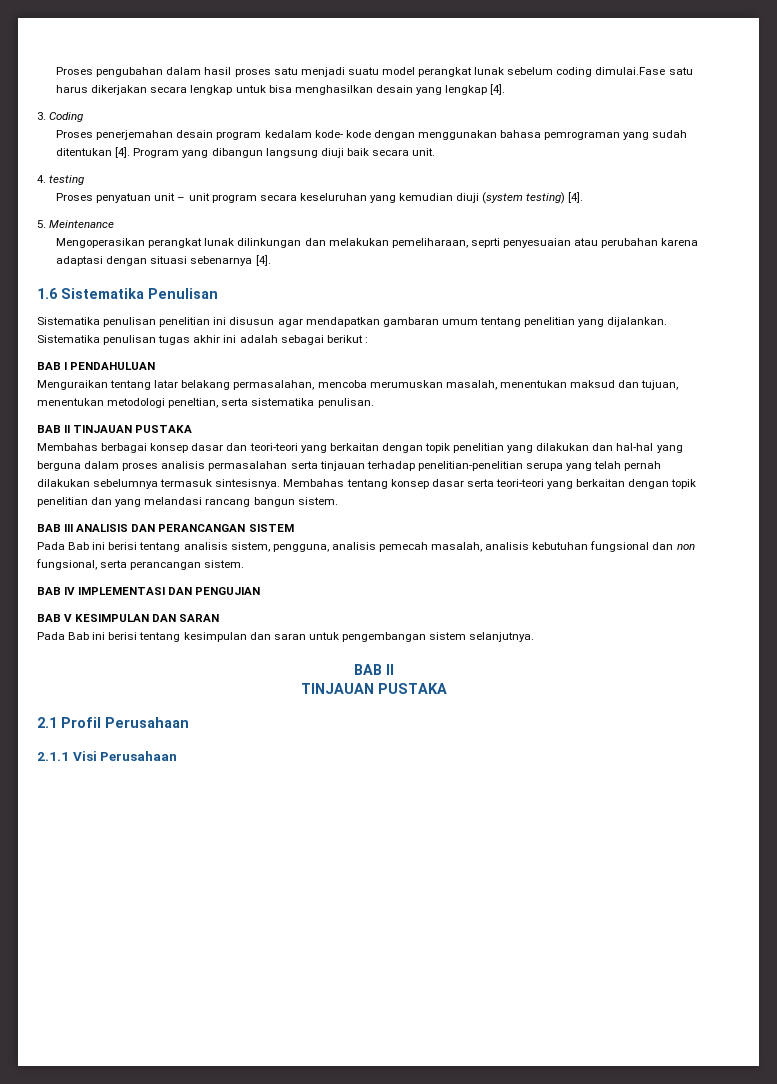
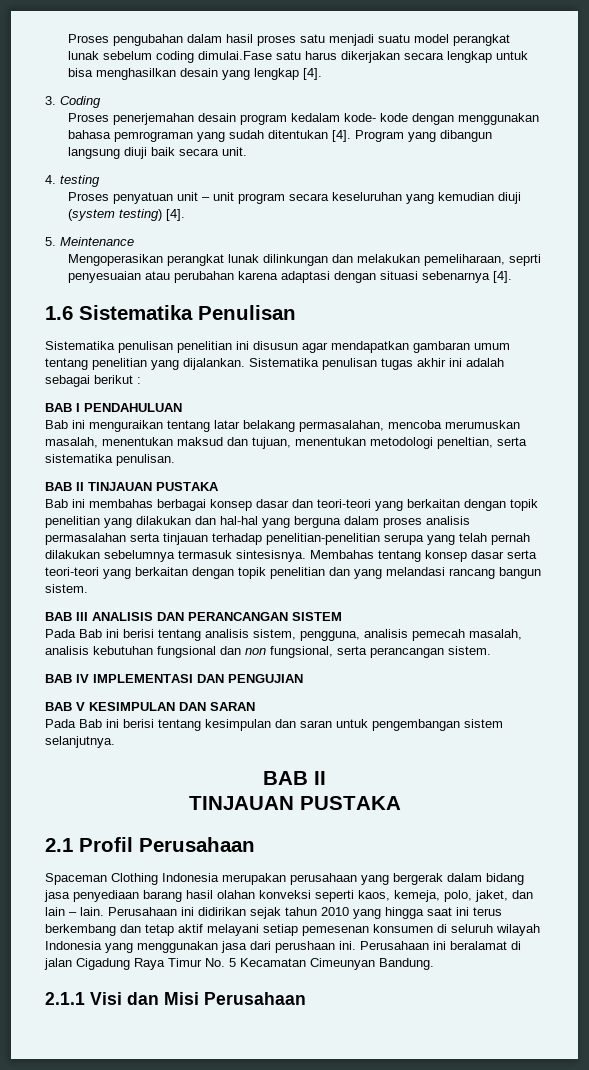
- Menguraikan tentang latar belakang permasalahan, mencoba merumuskan masalah, menentukan maksud dan tujuan, menentukan metodologi peneltian, serta sistematika penulisan.
+ Bab ini menguraikan tentang latar belakang permasalahan, mencoba merumuskan masalah, menentukan maksud dan tujuan, menentukan metodologi peneltian, serta sistematika penulisan.
- Membahas berbagai konsep dasar dan teori-teori yang berkaitan dengan topik penelitian yang dilakukan dan hal-hal yang berguna dalam proses analisis permasalahan serta tinjauan terhadap penelitian-penelitian serupa yang telah pernah dilakukan sebelumnya termasuk sintesisnya.
+ Bab ini membahas berbagai konsep dasar dan teori-teori yang berkaitan dengan topik penelitian yang dilakukan dan hal-hal yang berguna dalam proses analisis permasalahan serta tinjauan terhadap penelitian-penelitian serupa yang telah pernah dilakukan sebelumnya termasuk sintesisnya.
+ Spaceman Clothing Indonesia merupakan perusahaan yang bergerak dalam bidang jasa penyediaan barang hasil olahan konveksi seperti kaos, kemeja, polo, jaket, dan lain – lain. Perusahaan ini didirikan sejak tahun 2010 yang hingga saat ini terus berkembang dan tetap aktif melayani setiap pemesenan konsumen di seluruh wilayah Indonesia yang menggunakan jasa dari perushaan ini. Perusahaan ini beralamat di jalan Cigadung Raya Timur No. 5 Kecamatan Cimeunyan Bandung.
- 2.1.1 Visi Perusahaan
+ 2.1.1 Visi dan Misi Perusahaan

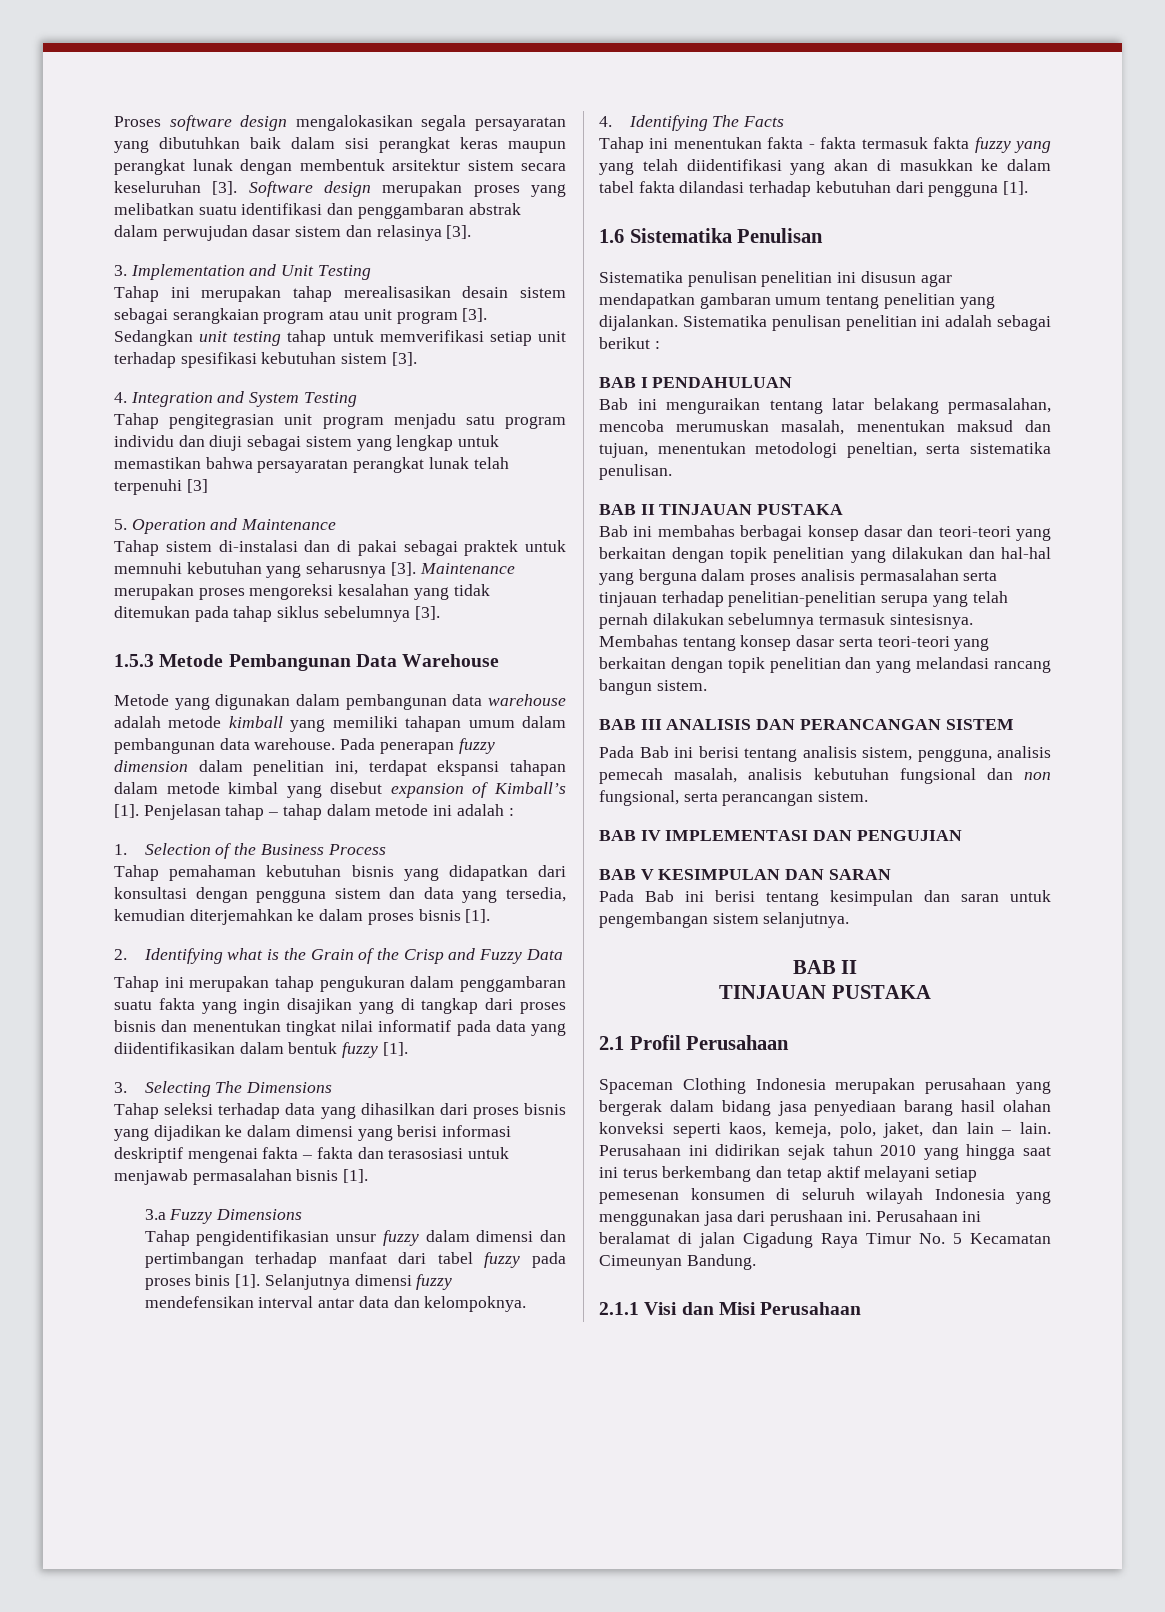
- Proses pengubahan dalam hasil proses satu menjadi suatu model perangkat lunak sebelum coding dimulai.Fase satu harus dikerjakan secara lengkap untuk bisa menghasilkan desain yang lengkap [4].
- 3. Coding
- Proses penerjemahan desain program kedalam kode- kode dengan menggunakan bahasa pemrograman yang sudah ditentukan [4]. Program yang dibangun langsung diuji baik secara unit.
- 4. testing
- Proses penyatuan unit – unit program secara keseluruhan yang kemudian diuji (system testing) [4].
- 5. Meintenance
- Mengoperasikan perangkat lunak dilinkungan dan melakukan pemeliharaan, seprti penyesuaian atau perubahan karena adaptasi dengan situasi sebenarnya [4].
+ Proses software design mengalokasikan segala persayaratan yang dibutuhkan baik dalam sisi perangkat keras maupun perangkat lunak dengan membentuk arsitektur sistem secara keseluruhan [3]. Software design merupakan proses yang melibatkan suatu identifikasi dan penggambaran abstrak dalam perwujudan dasar sistem dan relasinya [3].
+ 3. Implementation and Unit Testing
+ Tahap ini merupakan tahap merealisasikan desain sistem sebagai serangkaian program atau unit program [3]. Sedangkan unit testing tahap untuk memverifikasi setiap unit terhadap spesifikasi kebutuhan sistem [3].
+ 4. Integration and System Testing
+ Tahap pengitegrasian unit program menjadu satu program individu dan diuji sebagai sistem yang lengkap untuk memastikan bahwa persayaratan perangkat lunak telah terpenuhi [3]
+ 5. Operation and Maintenance
+ Tahap sistem di-instalasi dan di pakai sebagai praktek untuk memnuhi kebutuhan yang seharusnya [3]. Maintenance merupakan proses mengoreksi kesalahan yang tidak ditemukan pada tahap siklus sebelumnya [3].
+ 1.5.3 Metode Pembangunan Data Warehouse
+ Metode yang digunakan dalam pembangunan data warehouse adalah metode kimball yang memiliki tahapan umum dalam pembangunan data warehouse. Pada penerapan fuzzy dimension dalam penelitian ini, terdapat ekspansi tahapan dalam metode kimbal yang disebut expansion of Kimball’s [1]. Penjelasan tahap – tahap dalam metode ini adalah :
+ 1. Selection of the Business Process
+ Tahap pemahaman kebutuhan bisnis yang didapatkan dari konsultasi dengan pengguna sistem dan data yang tersedia, kemudian diterjemahkan ke dalam proses bisnis [1].
+ 2. Identifying what is the Grain of the Crisp and Fuzzy Data
+ Tahap ini merupakan tahap pengukuran dalam penggambaran suatu fakta yang ingin disajikan yang di tangkap dari proses bisnis dan menentukan tingkat nilai informatif pada data yang diidentifikasikan dalam bentuk fuzzy [1].
+ 3. Selecting The Dimensions
+ Tahap seleksi terhadap data yang dihasilkan dari proses bisnis yang dijadikan ke dalam dimensi yang berisi informasi deskriptif mengenai fakta – fakta dan terasosiasi untuk menjawab permasalahan bisnis [1].
+ 3.a Fuzzy Dimensions
+ Tahap pengidentifikasian unsur fuzzy dalam dimensi dan pertimbangan terhadap manfaat dari tabel fuzzy pada proses binis [1]. Selanjutnya dimensi fuzzy mendefensikan interval antar data dan kelompoknya.
+ 4. Identifying The Facts
+ Tahap ini menentukan fakta - fakta termasuk fakta fuzzy yang yang telah diidentifikasi yang akan di masukkan ke dalam tabel fakta dilandasi terhadap kebutuhan dari pengguna [1].
- Sistematika penulisan tugas akhir ini adalah sebagai berikut :
+ Sistematika penulisan penelitian ini adalah sebagai berikut :

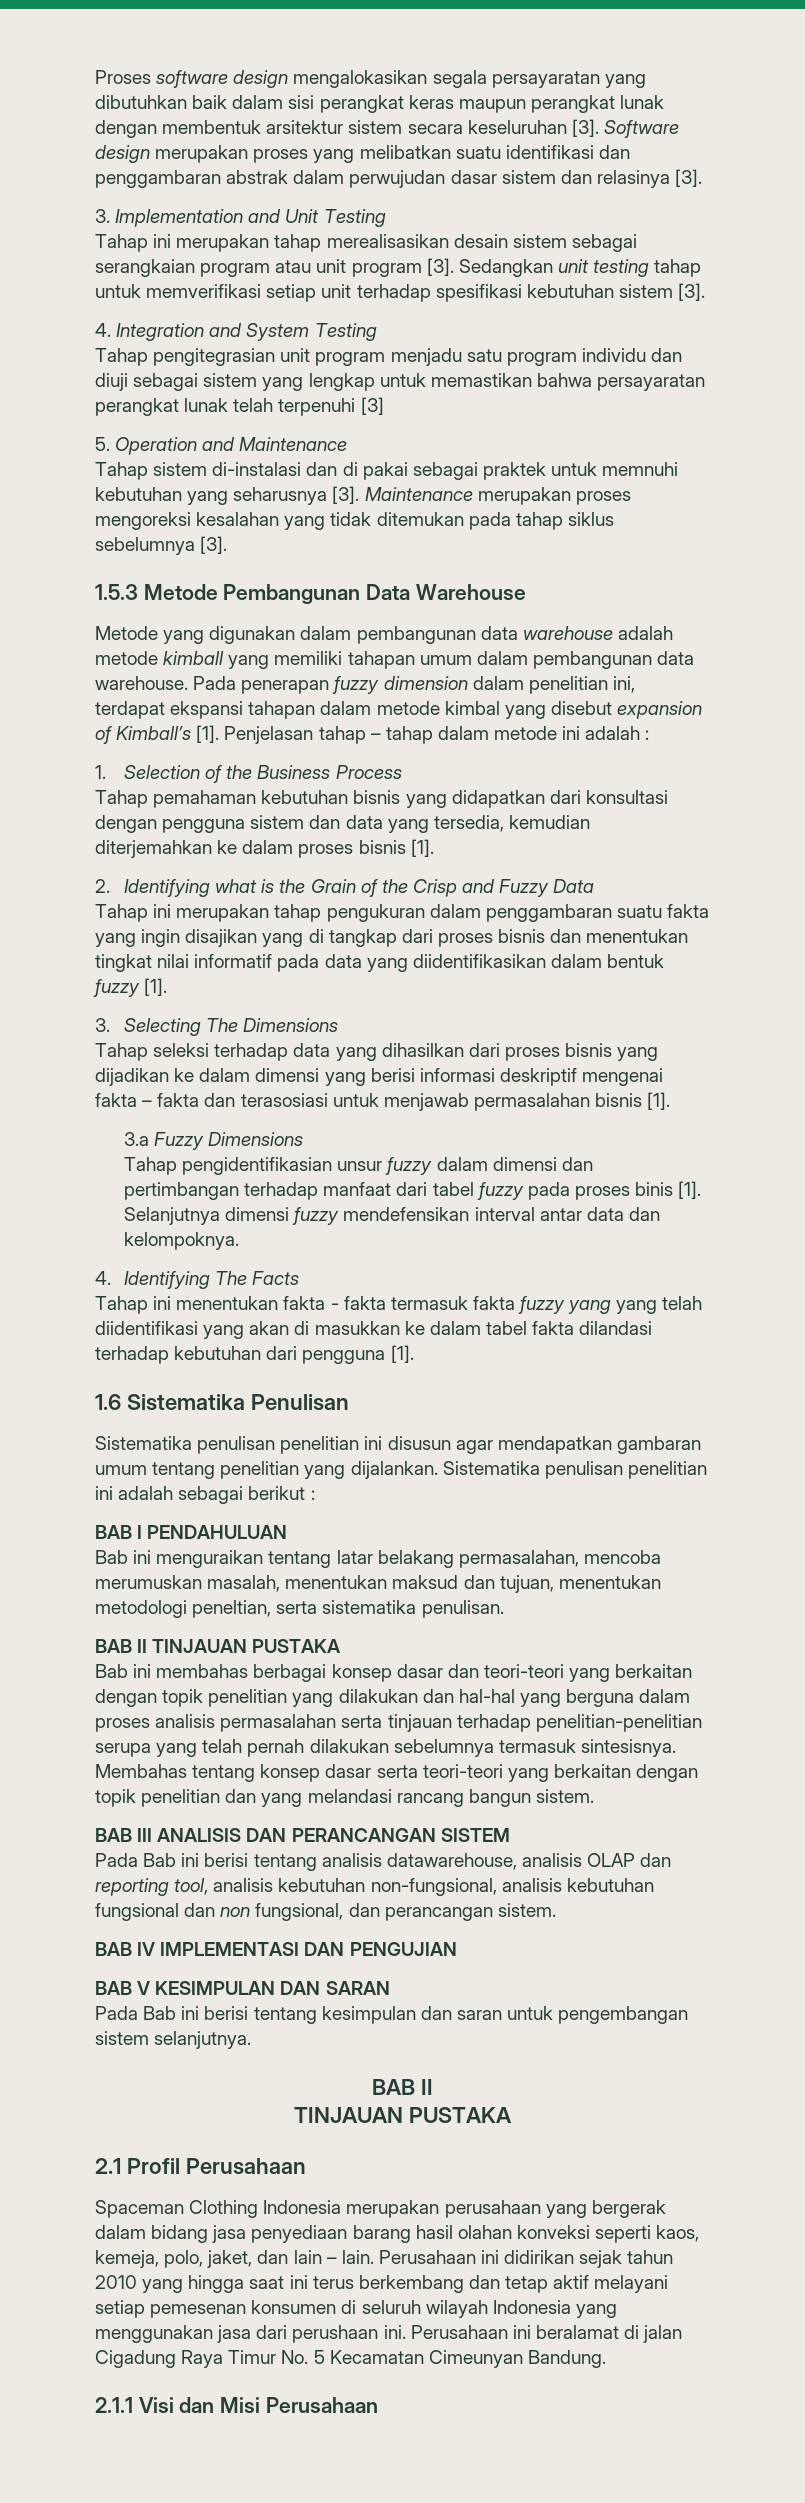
- Pada Bab ini berisi tentang analisis sistem, pengguna, analisis pemecah masalah, analisis kebutuhan fungsional dan non fungsional, serta perancangan sistem.
+ Pada Bab ini berisi tentang analisis datawarehouse, analisis OLAP dan reporting tool, analisis kebutuhan non-fungsional, analisis kebutuhan fungsional dan non fungsional, dan perancangan sistem.

